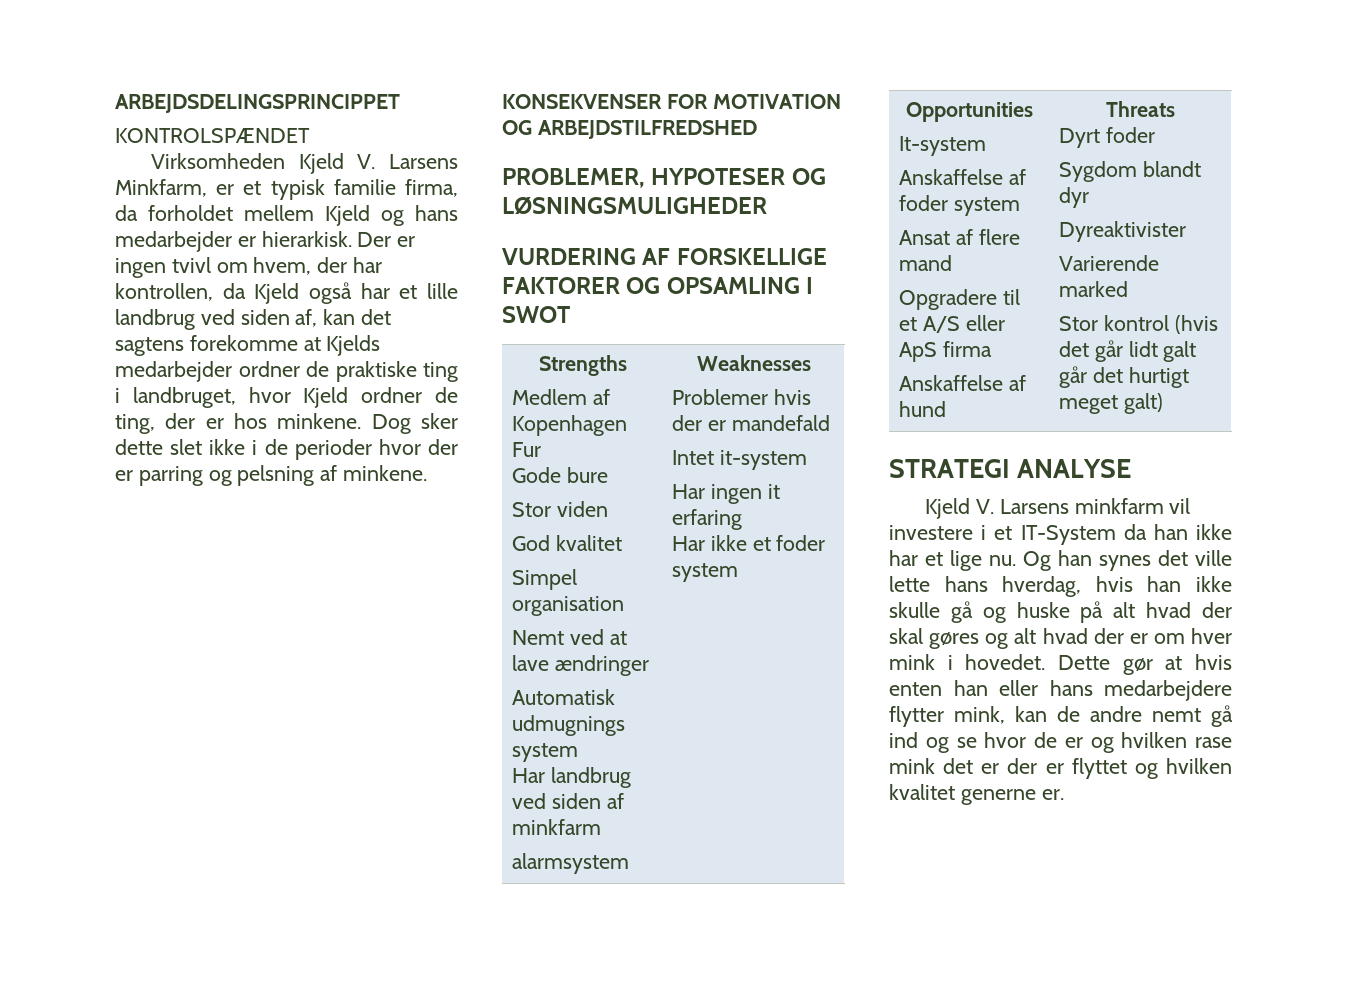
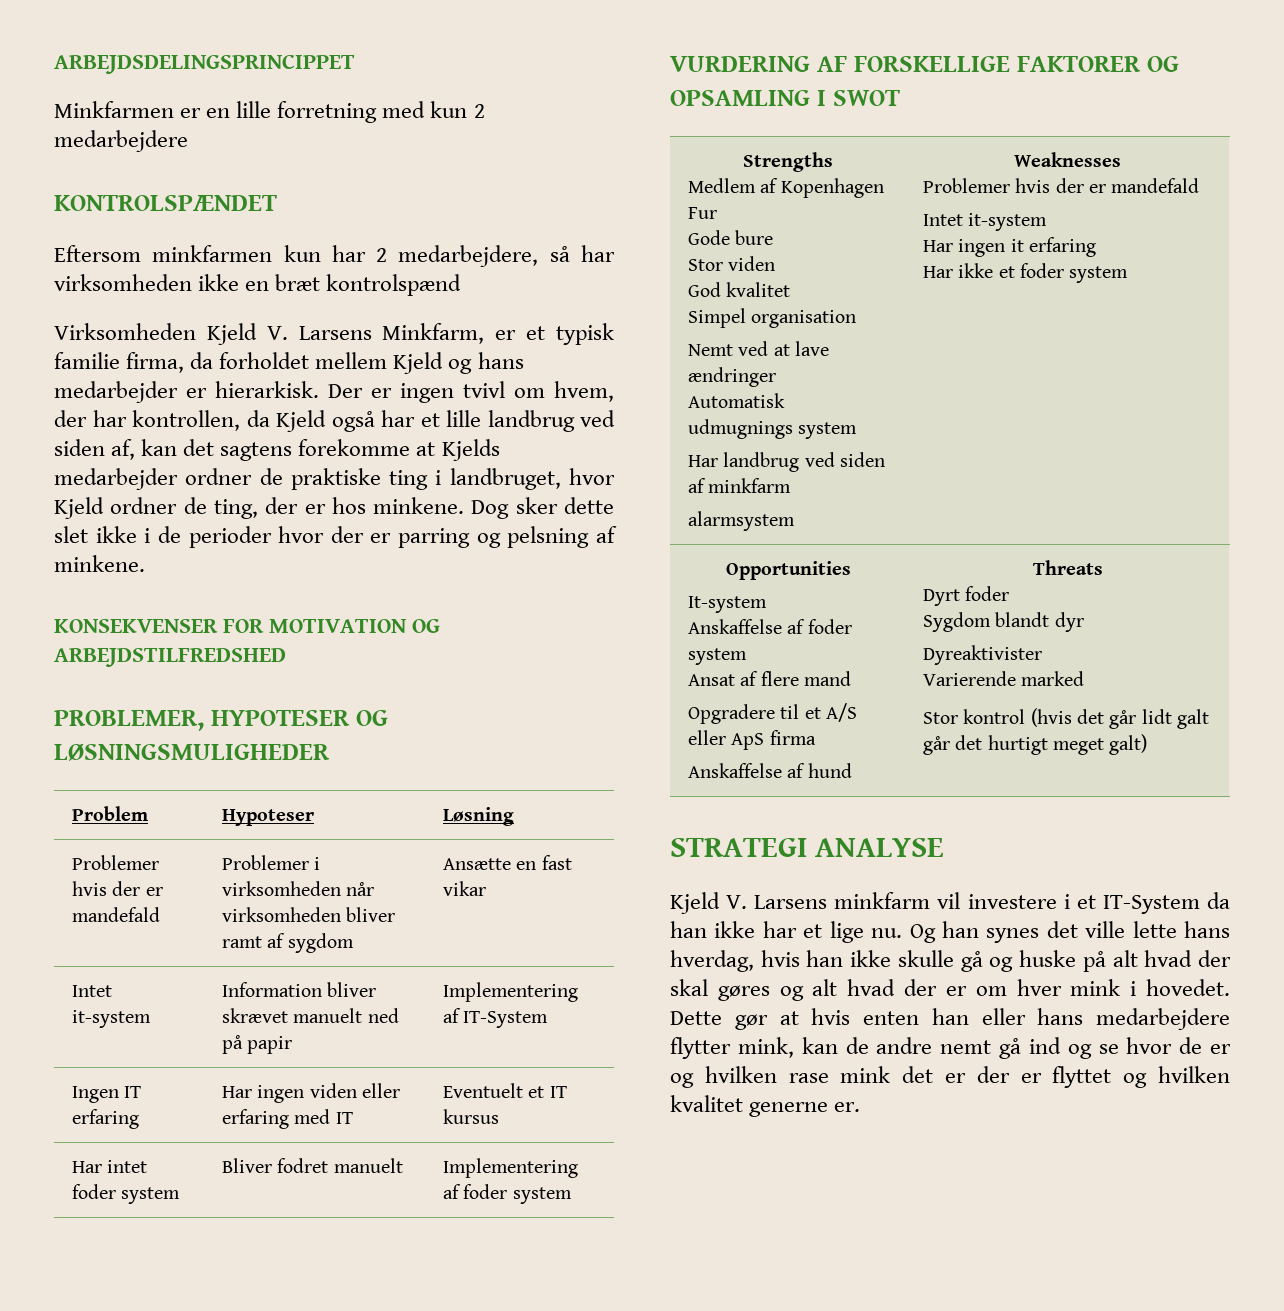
+ Minkfarmen er en lille forretning med kun 2 medarbejdere
  KONTROLSPÆNDET
+ Eftersom minkfarmen kun har 2 medarbejdere, så har virksomheden ikke en bræt kontrolspænd
+ Problem | Hypoteser | Løsning
+ Problemer hvis der er mandefald | Problemer i virksomheden når virksomheden bliver ramt af sygdom | Ansætte en fast vikar
+ Intet it-system | Information bliver skrævet manuelt ned på papir | Implementering af IT-System
+ Ingen IT erfaring | Har ingen viden eller erfaring med IT | Eventuelt et IT kursus
+ Har intet foder system | Bliver fodret manuelt | Implementering af foder system

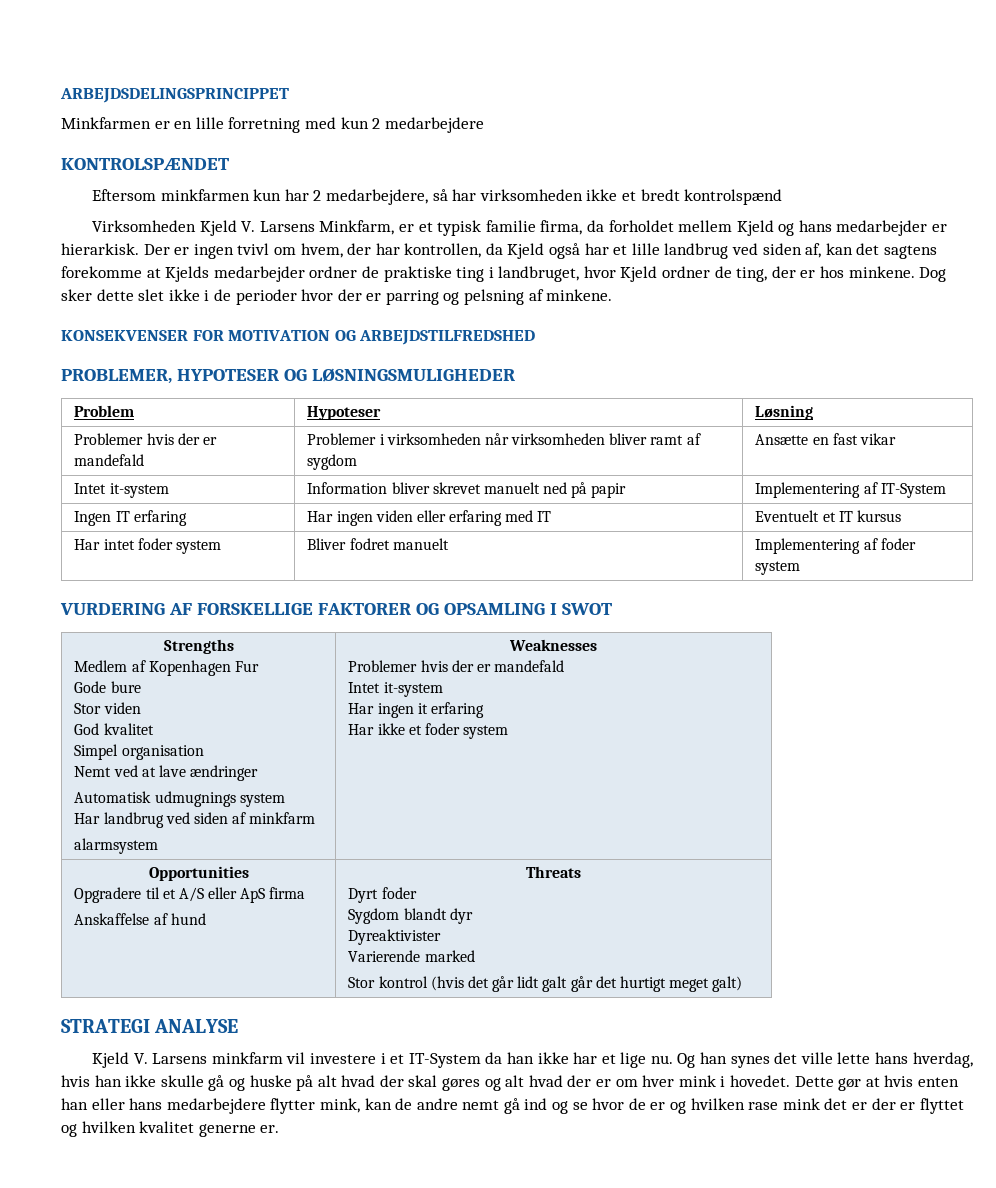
- Eftersom minkfarmen kun har 2 medarbejdere, så har virksomheden ikke en bræt kontrolspænd
+ Eftersom minkfarmen kun har 2 medarbejdere, så har virksomheden ikke et bredt kontrolspænd
- Intet it-system | Information bliver skrævet manuelt ned på papir | Implementering af IT-System
+ Intet it-system | Information bliver skrevet manuelt ned på papir | Implementering af IT-System
- It-system
- Anskaffelse af foder system
- Ansat af flere mand

